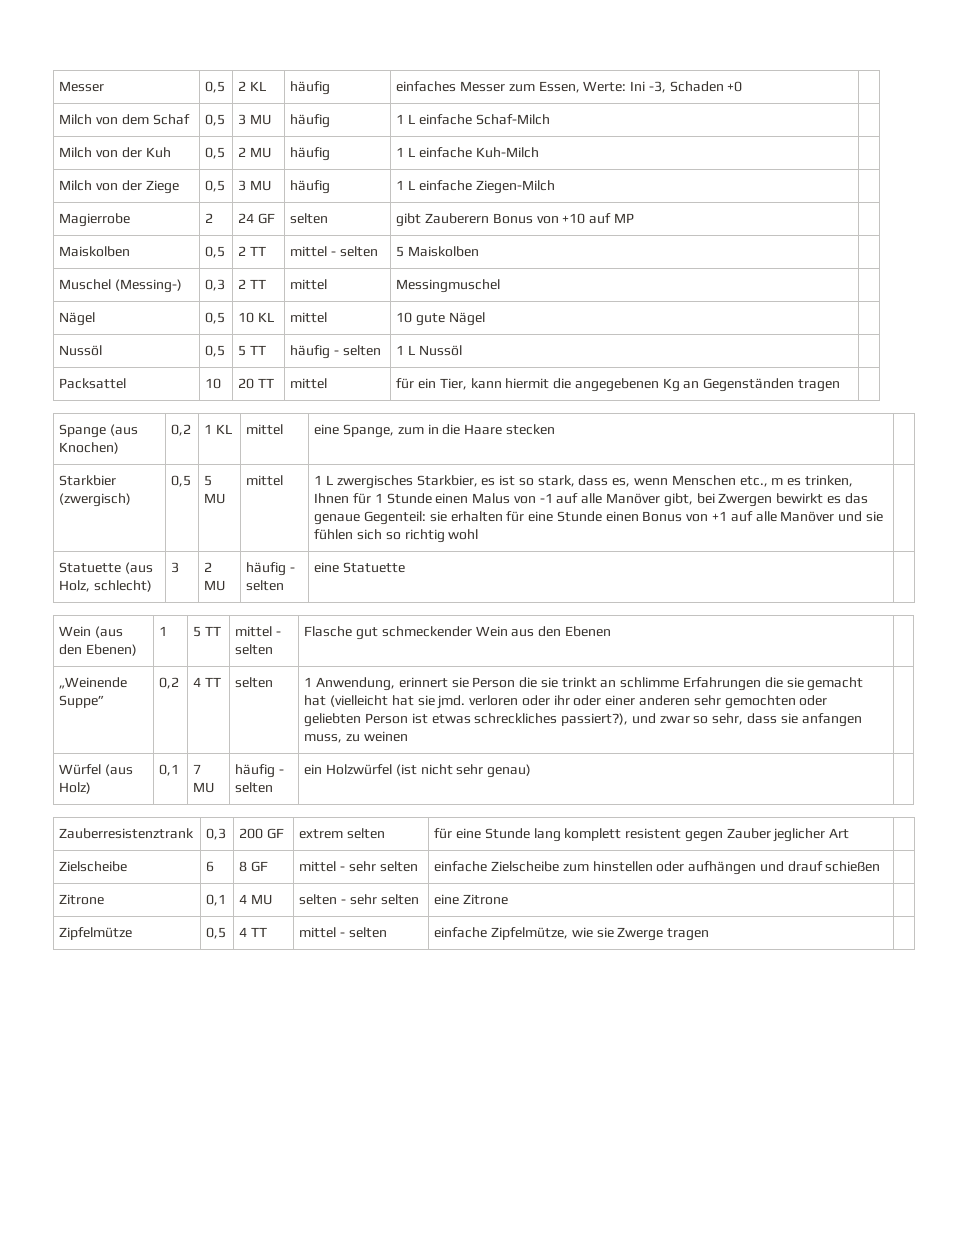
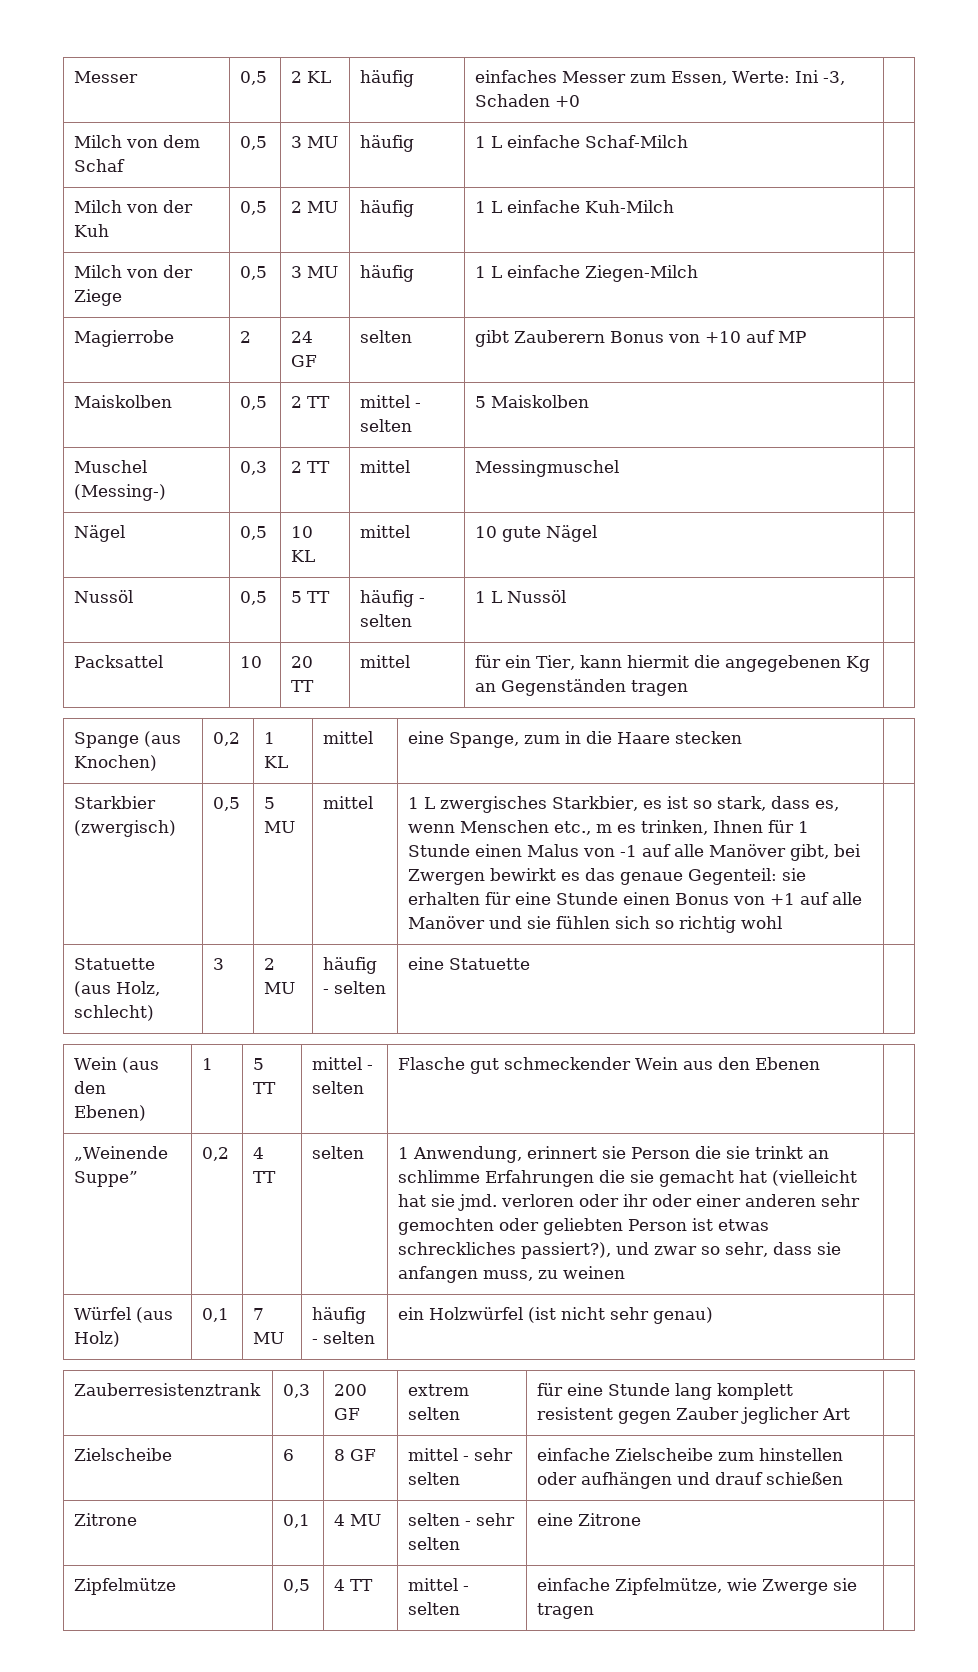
- Zipfelmütze | 0,5 | 4 TT | mittel - selten | einfache Zipfelmütze, wie sie Zwerge tragen |
+ Zipfelmütze | 0,5 | 4 TT | mittel - selten | einfache Zipfelmütze, wie Zwerge sie tragen |

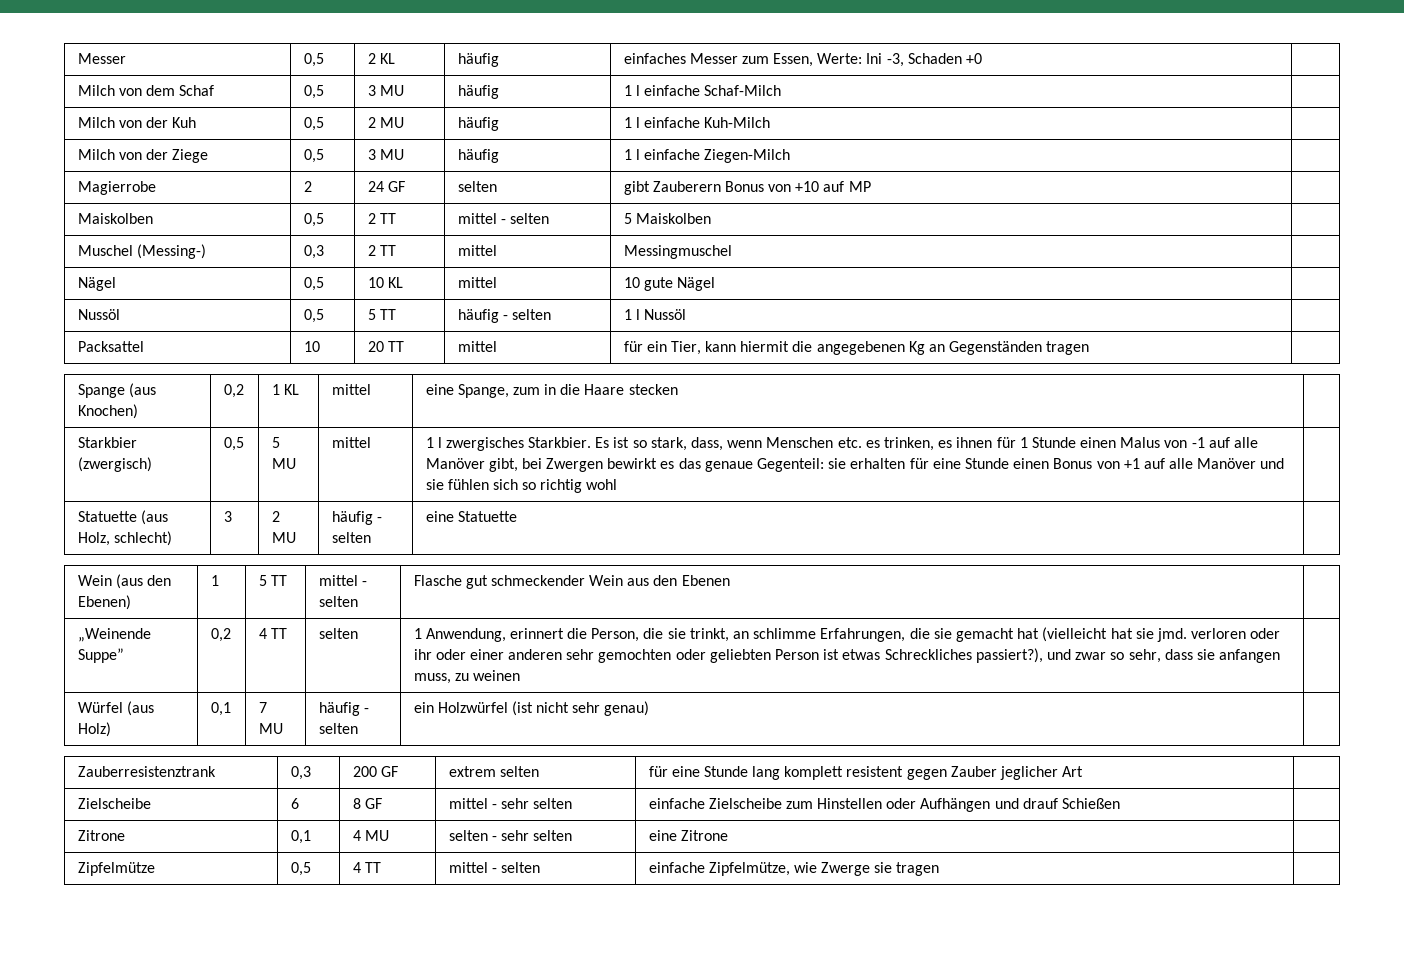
- Milch von dem Schaf | 0,5 | 3 MU | häufig | 1 L einfache Schaf-Milch |
+ Milch von dem Schaf | 0,5 | 3 MU | häufig | 1 l einfache Schaf-Milch |
- Milch von der Kuh | 0,5 | 2 MU | häufig | 1 L einfache Kuh-Milch |
+ Milch von der Kuh | 0,5 | 2 MU | häufig | 1 l einfache Kuh-Milch |
- Milch von der Ziege | 0,5 | 3 MU | häufig | 1 L einfache Ziegen-Milch |
+ Milch von der Ziege | 0,5 | 3 MU | häufig | 1 l einfache Ziegen-Milch |
- Nussöl | 0,5 | 5 TT | häufig - selten | 1 L Nussöl |
+ Nussöl | 0,5 | 5 TT | häufig - selten | 1 l Nussöl |
- 1 L zwergisches Starkbier, es ist so stark, dass es, wenn Menschen etc., m es trinken, Ihnen für 1 Stunde einen Malus von -1 auf alle Manöver gibt, bei Zwergen bewirkt es das genaue Gegenteil: sie erhalten für eine Stunde einen Bonus von +1 auf alle Manöver und sie fühlen sich so richtig wohl
+ 1 l zwergisches Starkbier. Es ist so stark, dass, wenn Menschen etc. es trinken, es ihnen für 1 Stunde einen Malus von -1 auf alle Manöver gibt, bei Zwergen bewirkt es das genaue Gegenteil: sie erhalten für eine Stunde einen Bonus von +1 auf alle Manöver und sie fühlen sich so richtig wohl
- 1 Anwendung, erinnert sie Person die sie trinkt an schlimme Erfahrungen die sie gemacht hat (vielleicht hat sie jmd. verloren oder ihr oder einer anderen sehr gemochten oder geliebten Person ist etwas schreckliches passiert?), und zwar so sehr, dass sie anfangen muss, zu weinen
+ 1 Anwendung, erinnert die Person, die sie trinkt, an schlimme Erfahrungen, die sie gemacht hat (vielleicht hat sie jmd. verloren oder ihr oder einer anderen sehr gemochten oder geliebten Person ist etwas Schreckliches passiert?), und zwar so sehr, dass sie anfangen muss, zu weinen
- Zielscheibe | 6 | 8 GF | mittel - sehr selten | einfache Zielscheibe zum hinstellen oder aufhängen und drauf schießen |
+ Zielscheibe | 6 | 8 GF | mittel - sehr selten | einfache Zielscheibe zum Hinstellen oder Aufhängen und drauf Schießen |

